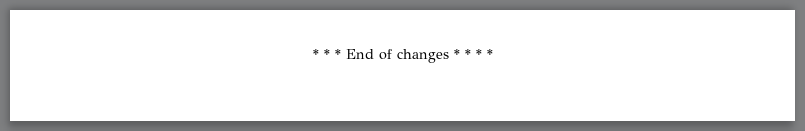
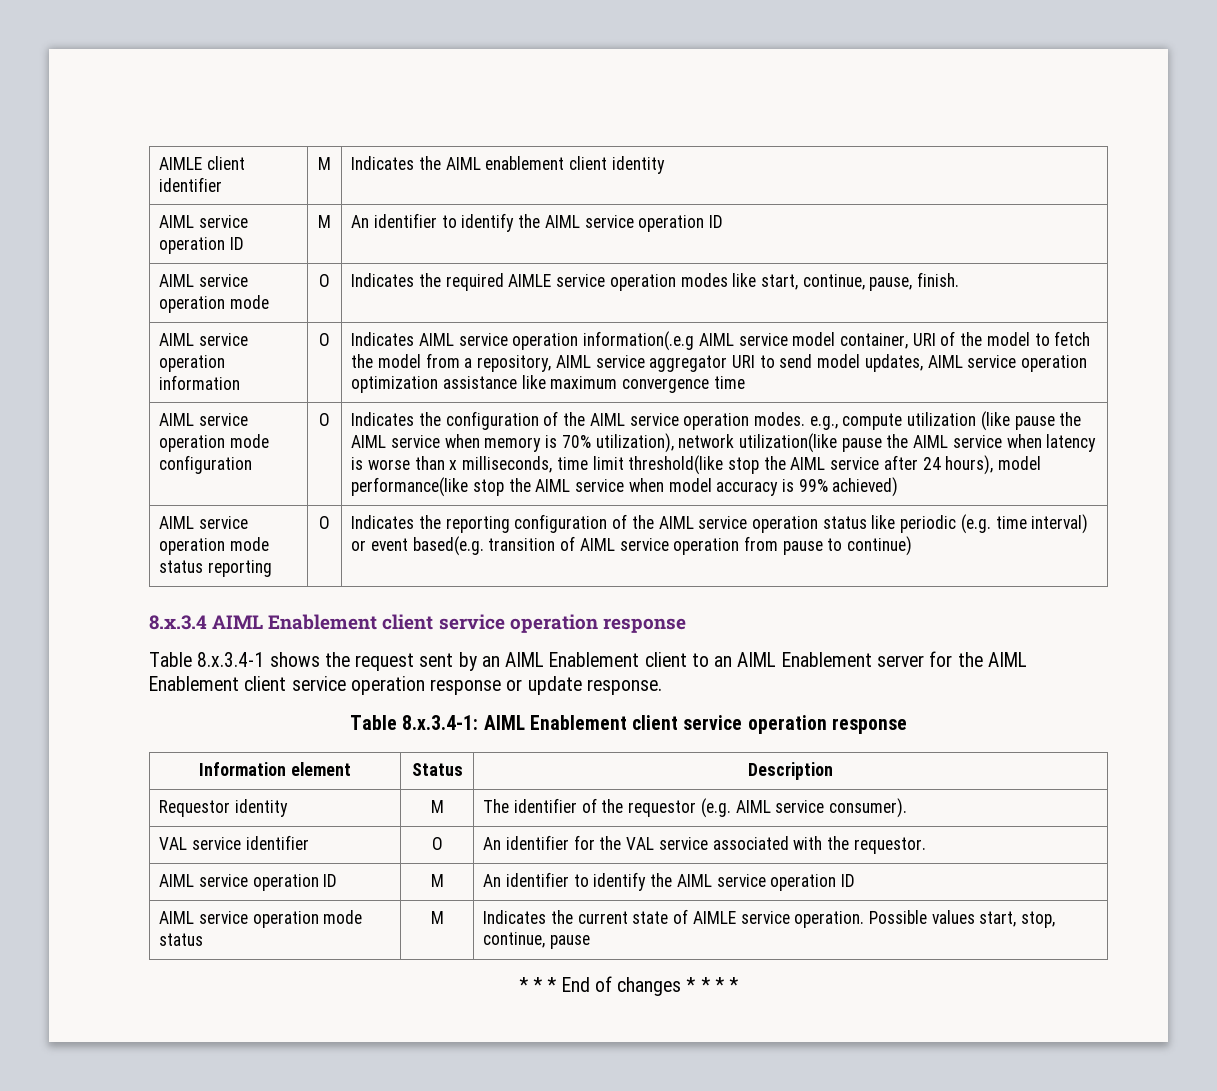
+ AIMLE client identifier | M | Indicates the AIML enablement client identity
+ AIML service operation ID | M | An identifier to identify the AIML service operation ID
+ AIML service operation mode | O | Indicates the required AIMLE service operation modes like start, continue, pause, finish.
+ AIML service operation information | O | Indicates AIML service operation information(.e.g AIML service model container, URI of the model to fetch the model from a repository, AIML service aggregator URI to send model updates, AIML service operation optimization assistance like maximum convergence time
+ AIML service operation mode configuration | O | Indicates the configuration of the AIML service operation modes. e.g., compute utilization (like pause the AIML service when memory is 70% utilization), network utilization(like pause the AIML service when latency is worse than x milliseconds, time limit threshold(like stop the AIML service after 24 hours), model performance(like stop the AIML service when model accuracy is 99% achieved)
+ AIML service operation mode status reporting | O | Indicates the reporting configuration of the AIML service operation status like periodic (e.g. time interval) or event based(e.g. transition of AIML service operation from pause to continue)
+ 8.x.3.4 AIML Enablement client service operation response
+ Table 8.x.3.4-1 shows the request sent by an AIML Enablement client to an AIML Enablement server for the AIML Enablement client service operation response or update response.
+ Table 8.x.3.4-1: AIML Enablement client service operation response
+ Information element | Status | Description
+ Requestor identity | M | The identifier of the requestor (e.g. AIML service consumer).
+ VAL service identifier | O | An identifier for the VAL service associated with the requestor.
+ AIML service operation ID | M | An identifier to identify the AIML service operation ID
+ AIML service operation mode status | M | Indicates the current state of AIMLE service operation. Possible values start, stop, continue, pause

